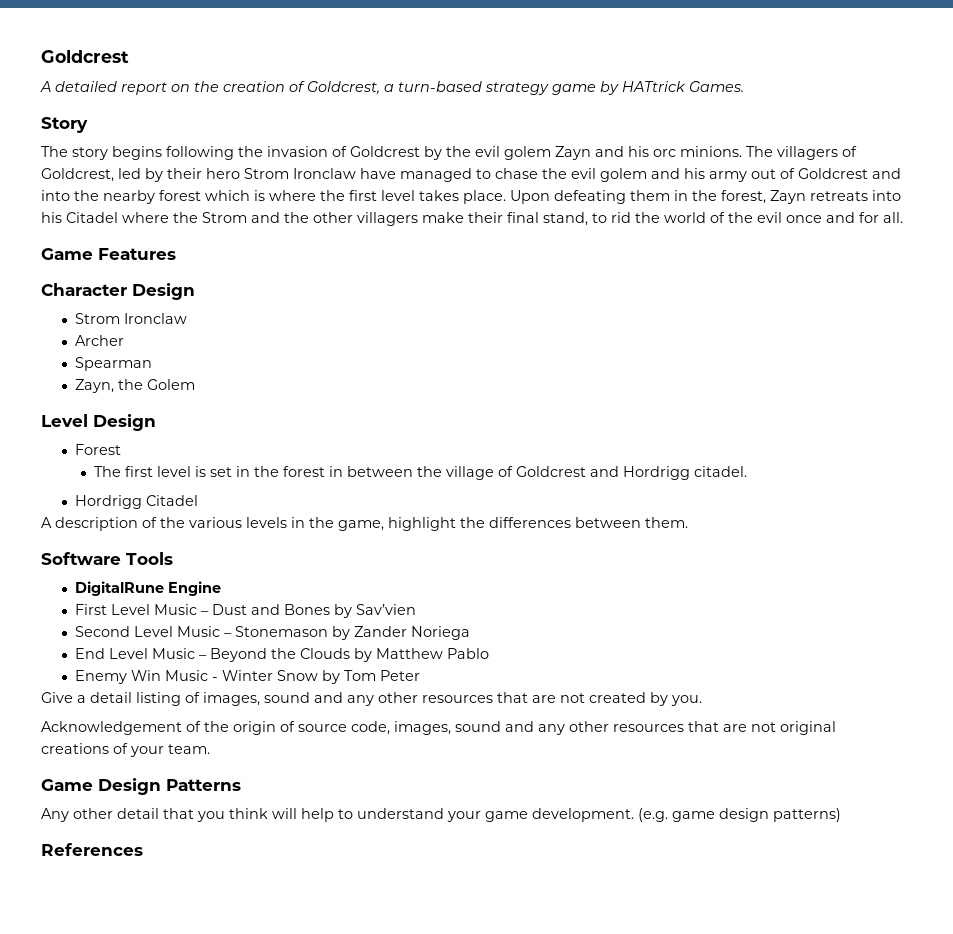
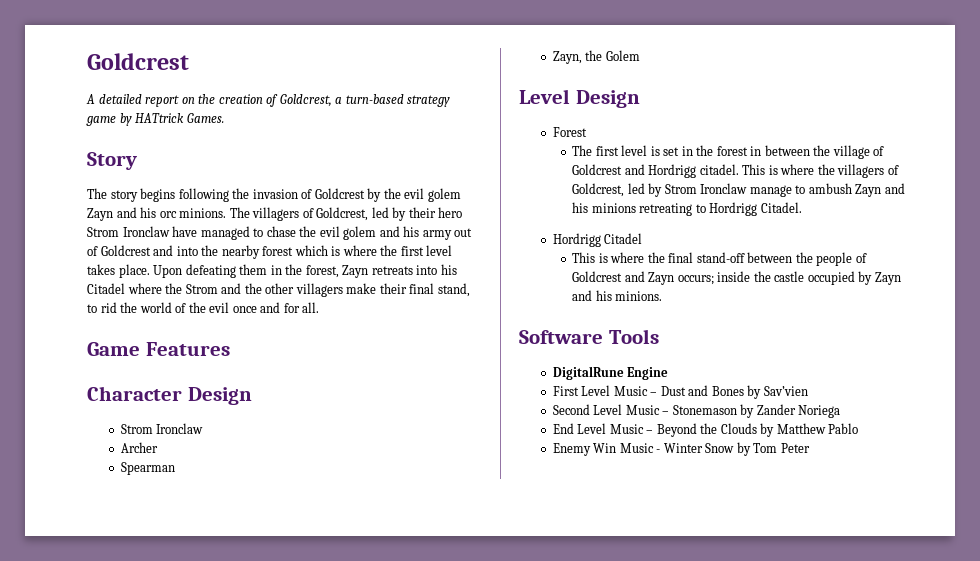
- The first level is set in the forest in between the village of Goldcrest and Hordrigg citadel.
+ The first level is set in the forest in between the village of Goldcrest and Hordrigg citadel. This is where the villagers of Goldcrest, led by Strom Ironclaw manage to ambush Zayn and his minions retreating to Hordrigg Citadel.
  Hordrigg Citadel
- A description of the various levels in the game, highlight the differences between them.
+ This is where the final stand-off between the people of Goldcrest and Zayn occurs; inside the castle occupied by Zayn and his minions.
- Give a detail listing of images, sound and any other resources that are not created by you.
- Acknowledgement of the origin of source code, images, sound and any other resources that are not original creations of your team.
- Game Design Patterns
- Any other detail that you think will help to understand your game development. (e.g. game design patterns)
- References

